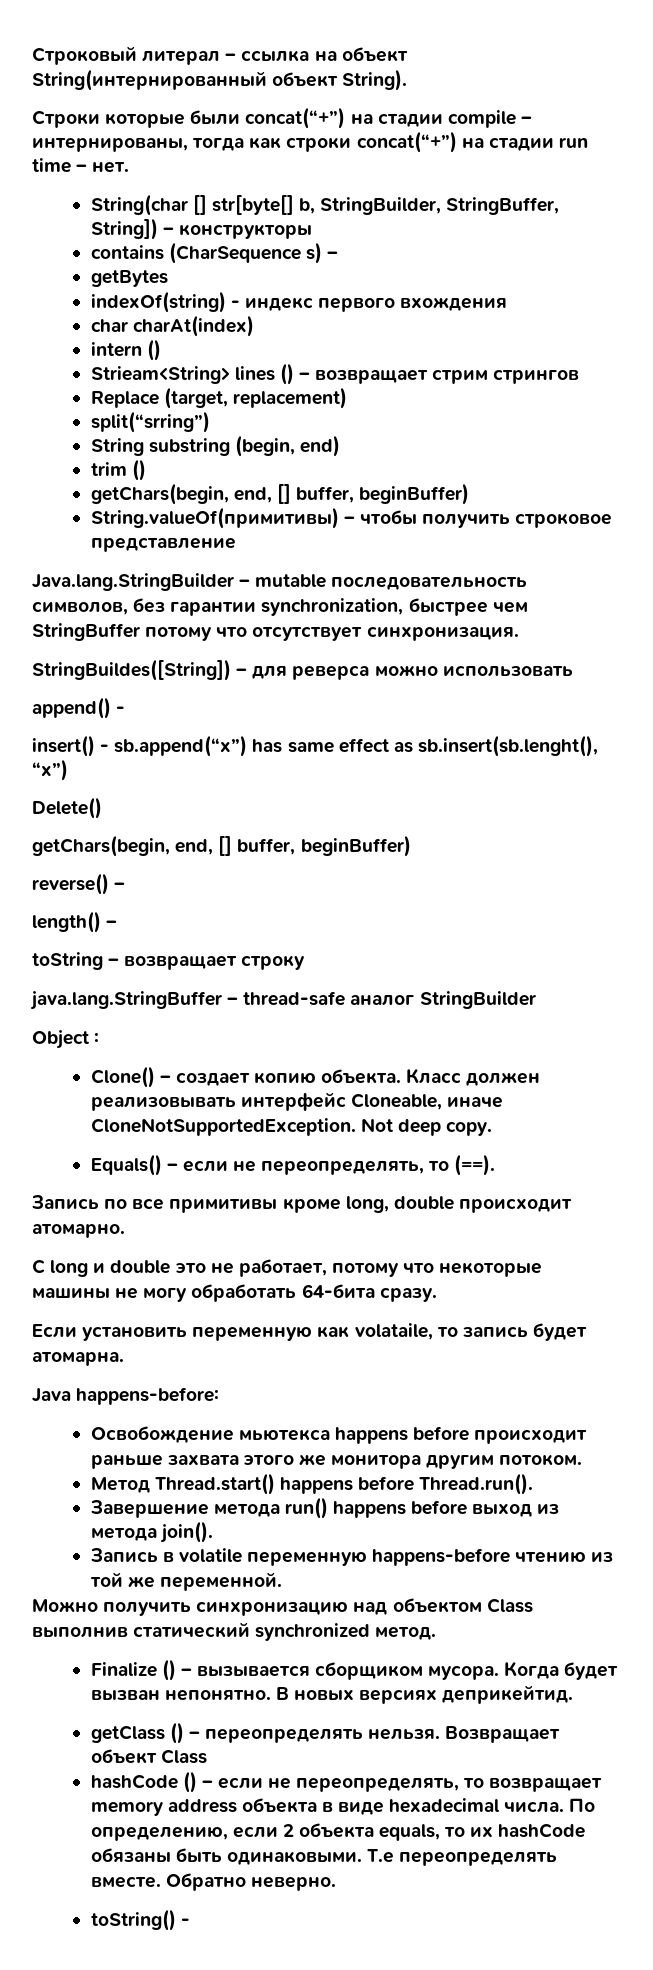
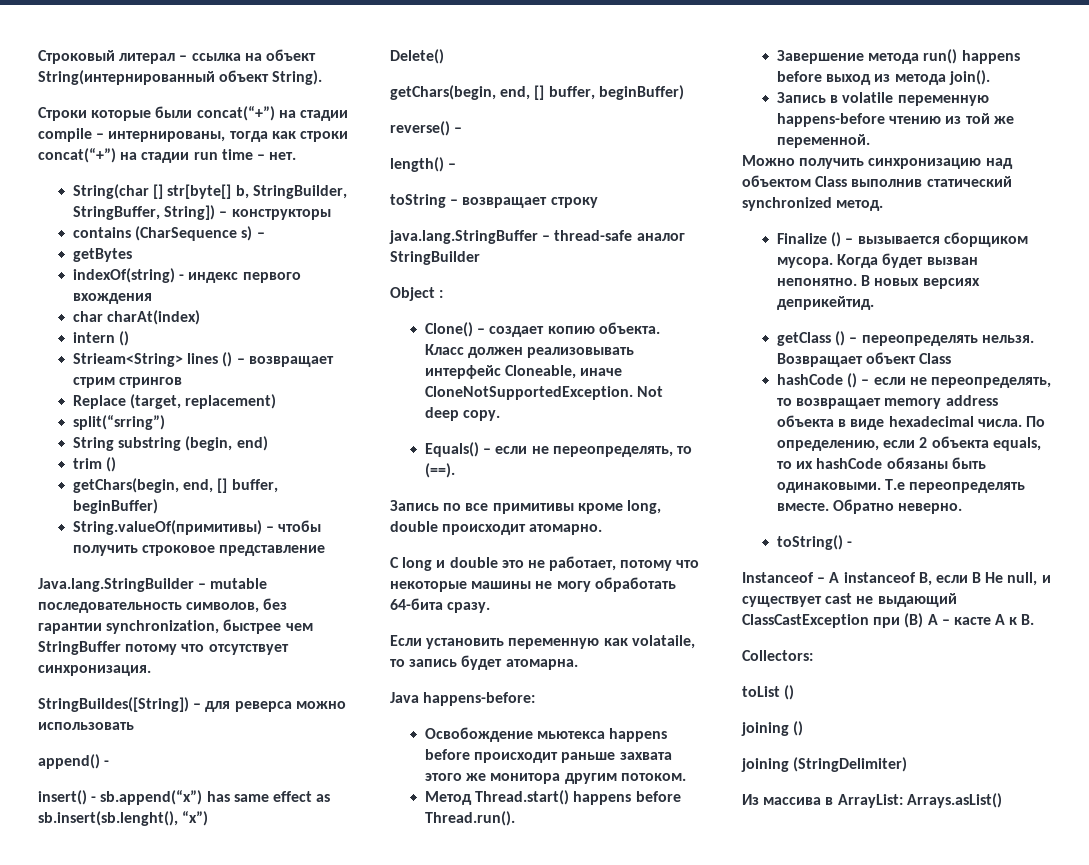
+ Instanceof – A instanceof B, если B Не null, и существует cast не выдающий ClassCastException при (B) A – касте А к B.
+ Collectors:
+ toList ()
+ joining ()
+ joining (StringDelimiter)
+ Из массива в ArrayList: Arrays.asList()

